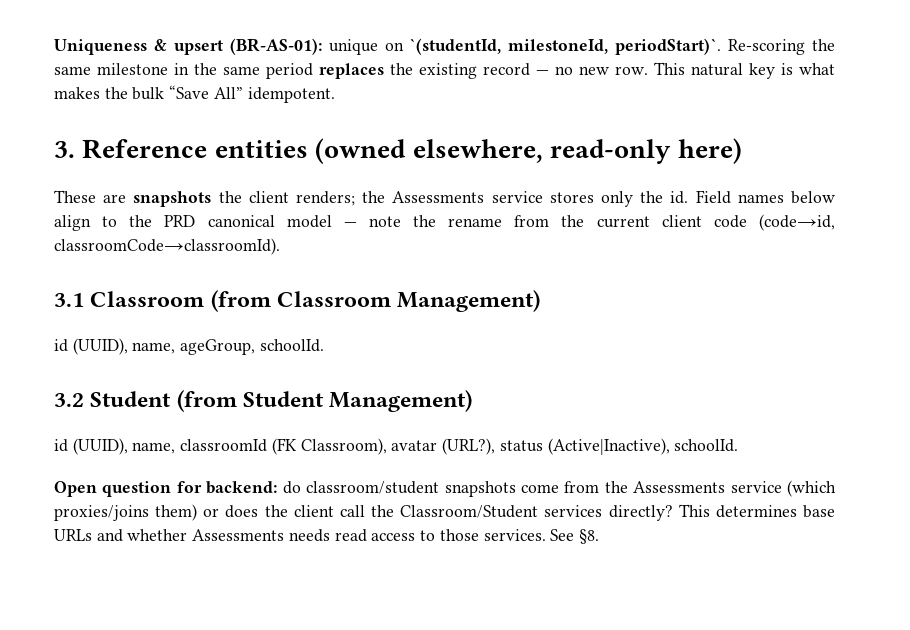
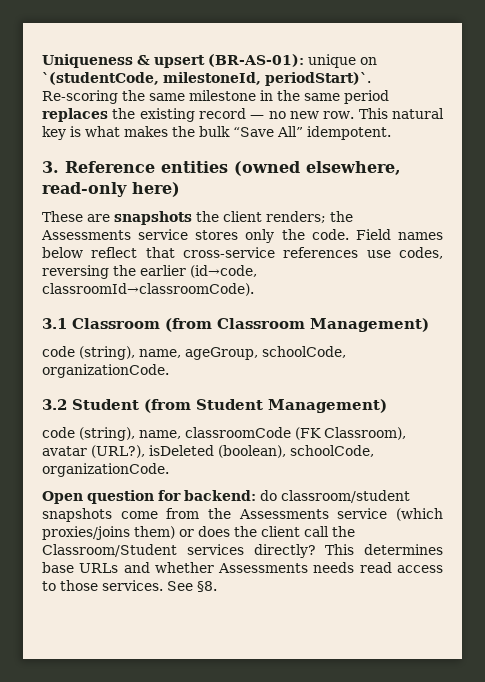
- Uniqueness & upsert (BR-AS-01): unique on `(studentId, milestoneId, periodStart)`.
+ Uniqueness & upsert (BR-AS-01): unique on `(studentCode, milestoneId, periodStart)`.
- These are snapshots the client renders; the Assessments service stores only the id.
+ These are snapshots the client renders; the Assessments service stores only the code.
- Field names below align to the PRD canonical model — note the rename from the current client code (code→id, classroomCode→classroomId).
+ Field names below reflect that cross-service references use codes, reversing the earlier (id→code, classroomId→classroomCode).
- id (UUID), name, ageGroup, schoolId.
+ code (string), name, ageGroup, schoolCode, organizationCode.
- id (UUID), name, classroomId (FK Classroom), avatar (URL?), status (Active|Inactive), schoolId.
+ code (string), name, classroomCode (FK Classroom), avatar (URL?), isDeleted (boolean), schoolCode, organizationCode.

